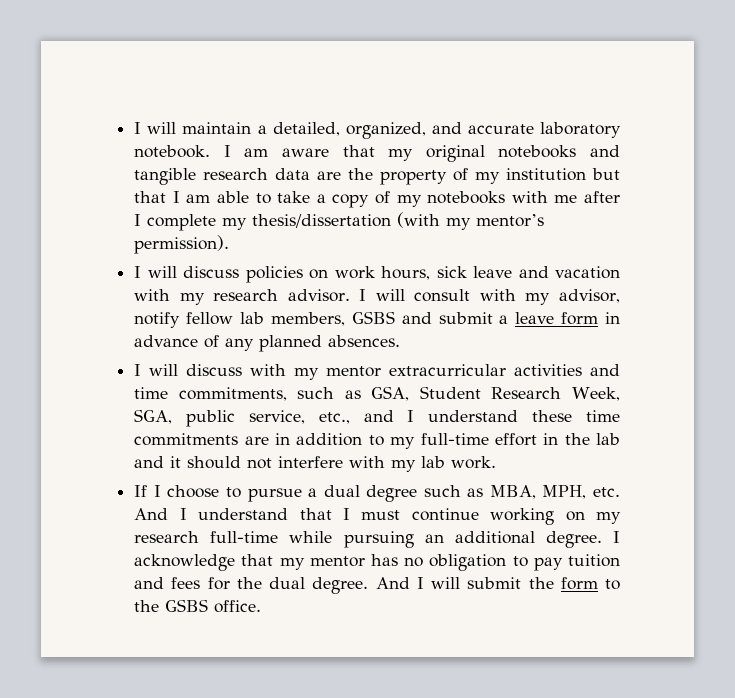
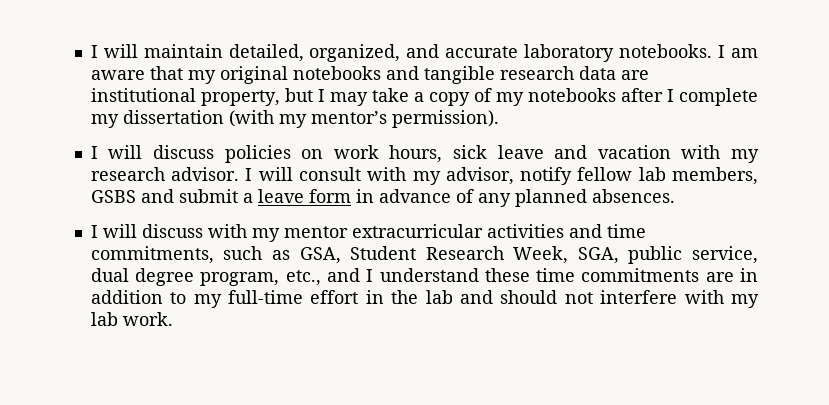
- I will maintain a detailed, organized, and accurate laboratory notebook.
+ I will maintain detailed, organized, and accurate laboratory notebooks.
- I am aware that my original notebooks and tangible research data are the property of my institution but that I am able to take a copy of my notebooks with me after I complete my thesis/dissertation (with my mentor’s permission).
+ I am aware that my original notebooks and tangible research data are institutional property, but I may take a copy of my notebooks after I complete my dissertation (with my mentor’s permission).
- I will discuss with my mentor extracurricular activities and time commitments, such as GSA, Student Research Week, SGA, public service, etc., and I understand these time commitments are in addition to my full-time effort in the lab and it should not interfere with my lab work.
+ I will discuss with my mentor extracurricular activities and time commitments, such as GSA, Student Research Week, SGA, public service, dual degree program, etc., and I understand these time commitments are in addition to my full-time effort in the lab and should not interfere with my lab work.
- If I choose to pursue a dual degree such as MBA, MPH, etc. And I understand that I must continue working on my research full-time while pursuing an additional degree. I acknowledge that my mentor has no obligation to pay tuition and fees for the dual degree. And I will submit the form to the GSBS office.

